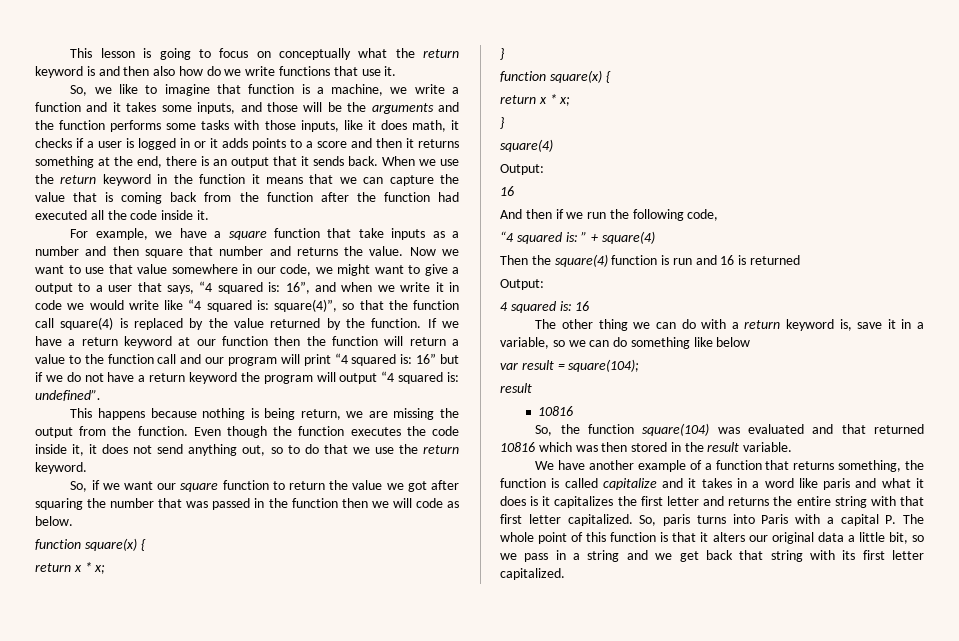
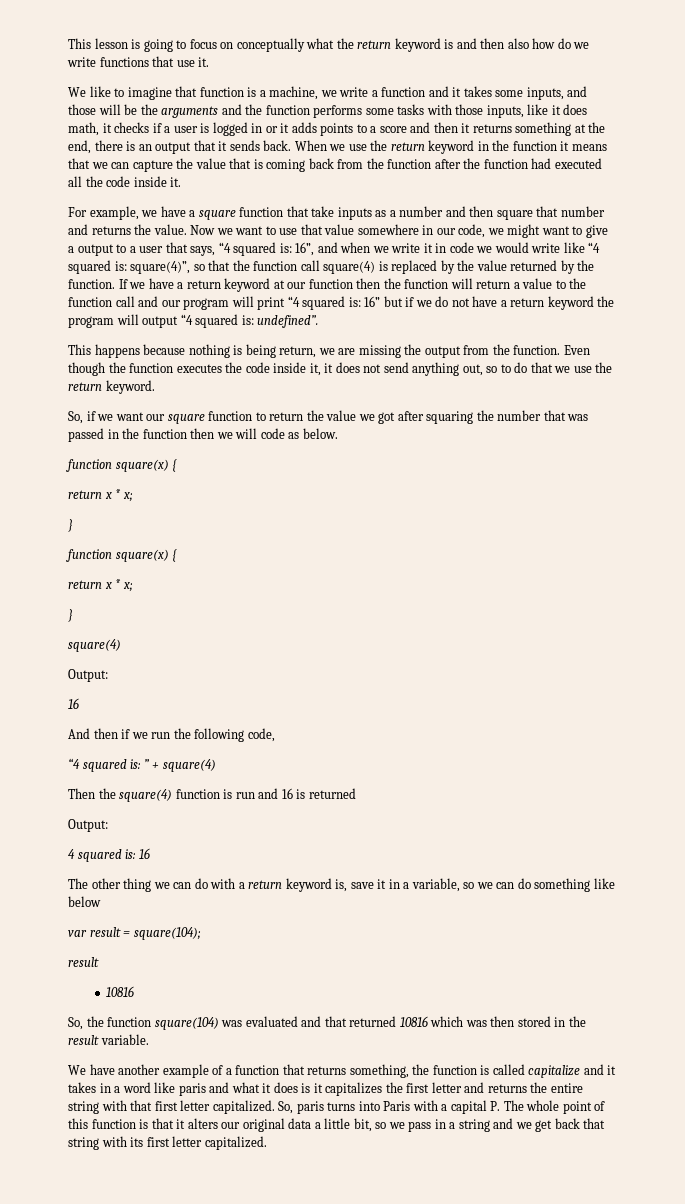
- So, we like to imagine that function is a machine, we write a function and it takes some inputs, and those will be the arguments and the function performs some tasks with those inputs, like it does math, it checks if a user is logged in or it adds points to a score and then it returns something at the end, there is an output that it sends back.
+ We like to imagine that function is a machine, we write a function and it takes some inputs, and those will be the arguments and the function performs some tasks with those inputs, like it does math, it checks if a user is logged in or it adds points to a score and then it returns something at the end, there is an output that it sends back.

